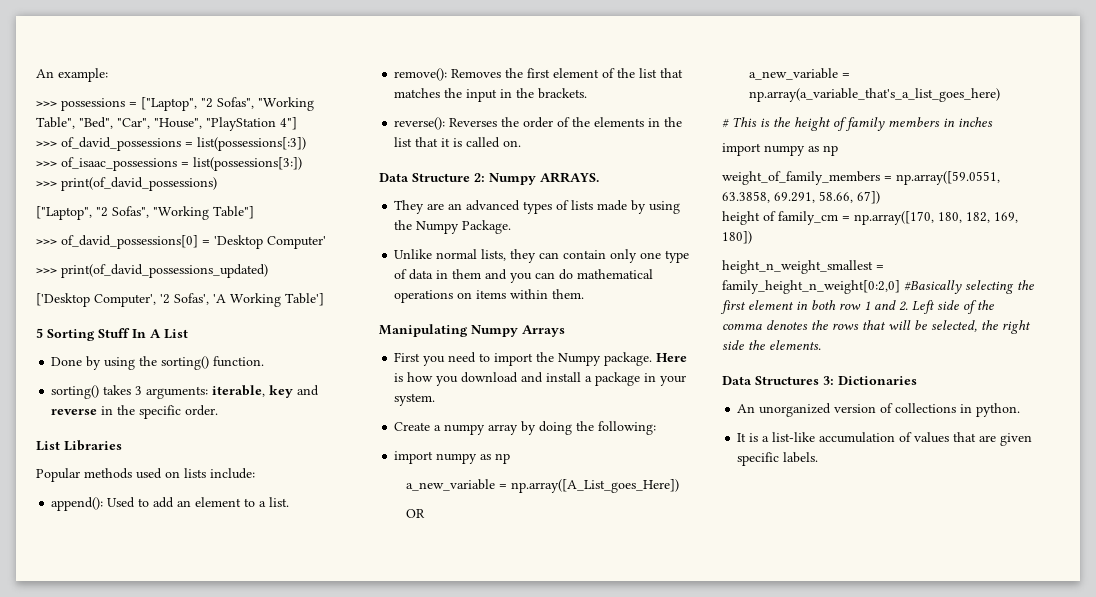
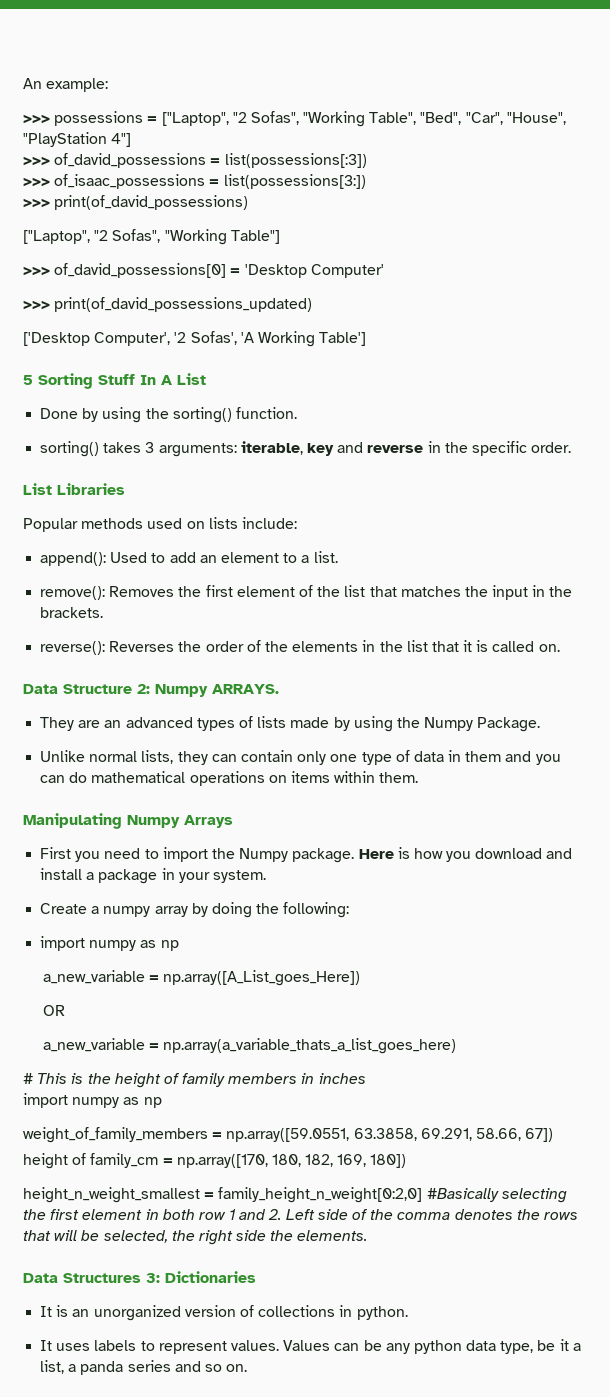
- a_new_variable = np.array(a_variable_that's_a_list_goes_here)
+ a_new_variable = np.array(a_variable_thats_a_list_goes_here)
- An unorganized version of collections in python.
+ It is an unorganized version of collections in python.
- It is a list-like accumulation of values that are given specific labels.
+ It uses labels to represent values. Values can be any python data type, be it a list, a panda series and so on.

